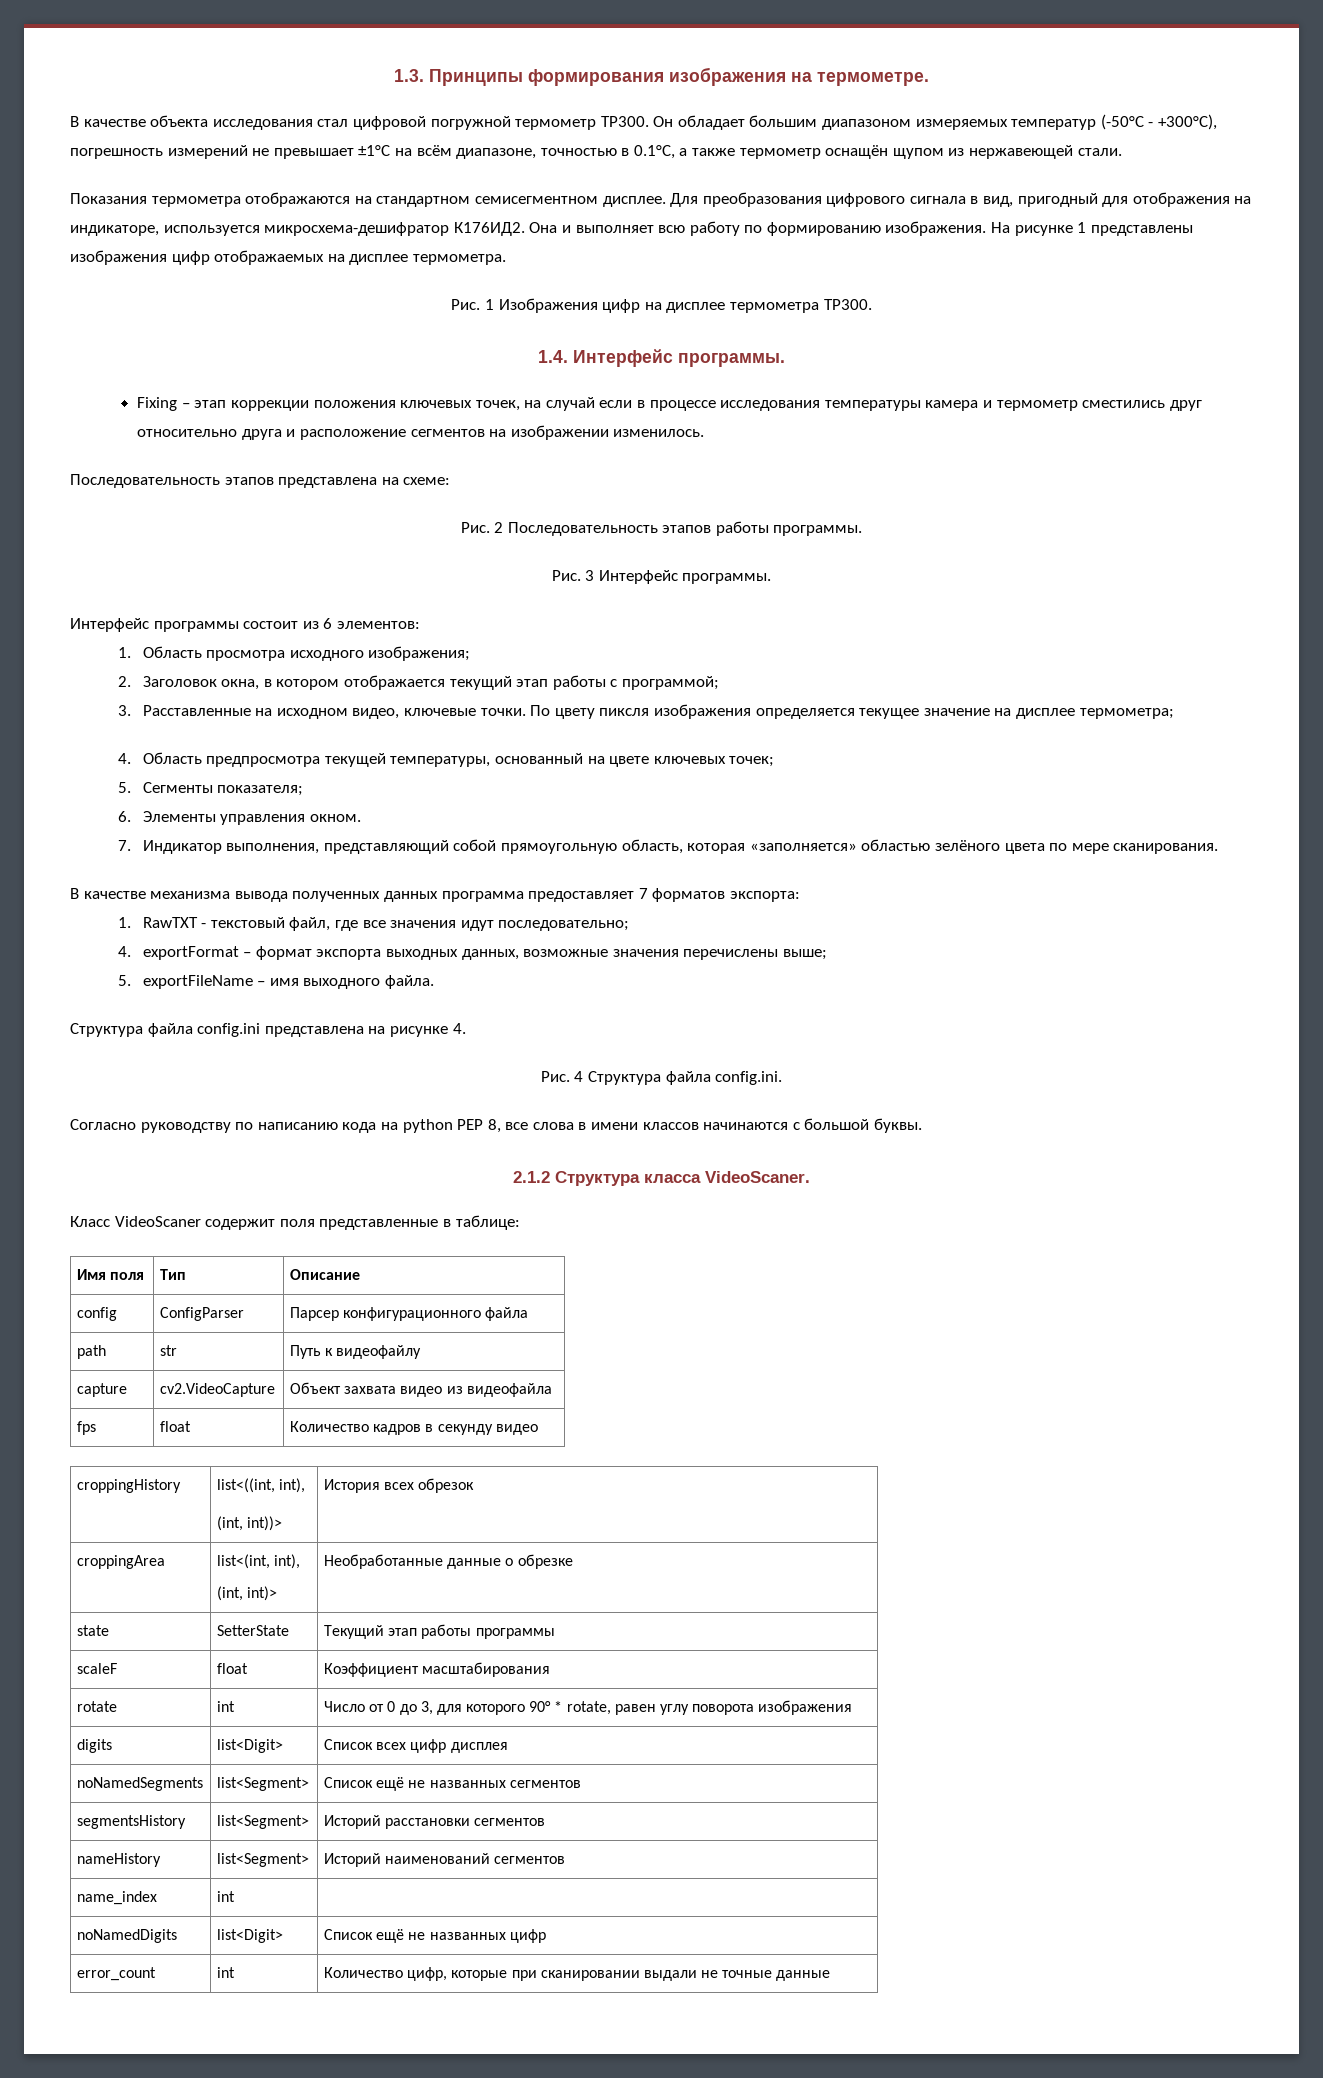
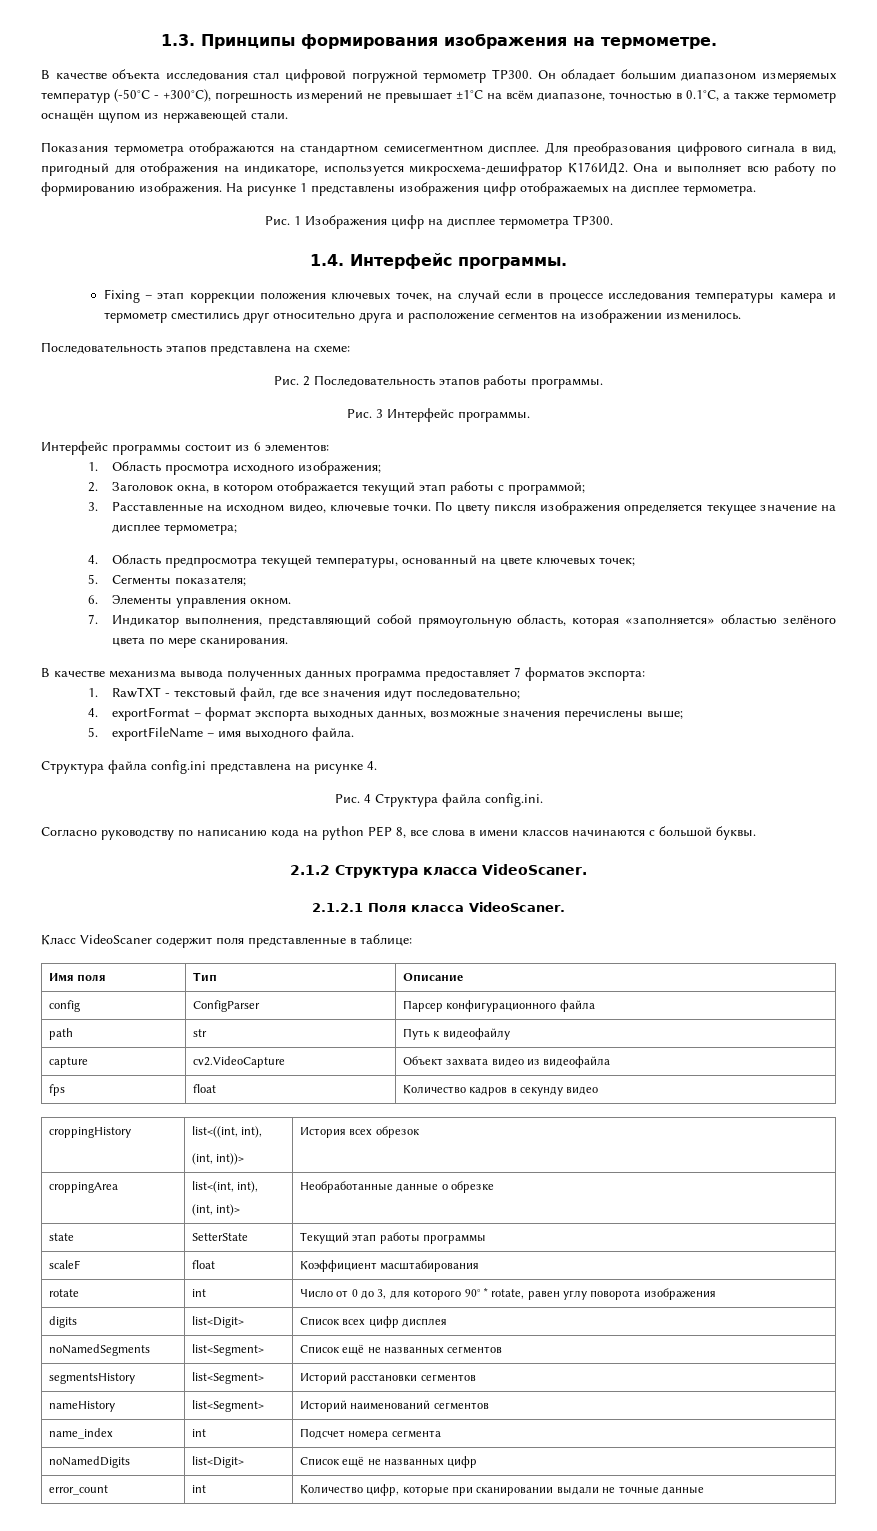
+ 2.1.2.1 Поля класса VideoScaner.
- name_index | int |
+ name_index | int | Подсчет номера сегмента

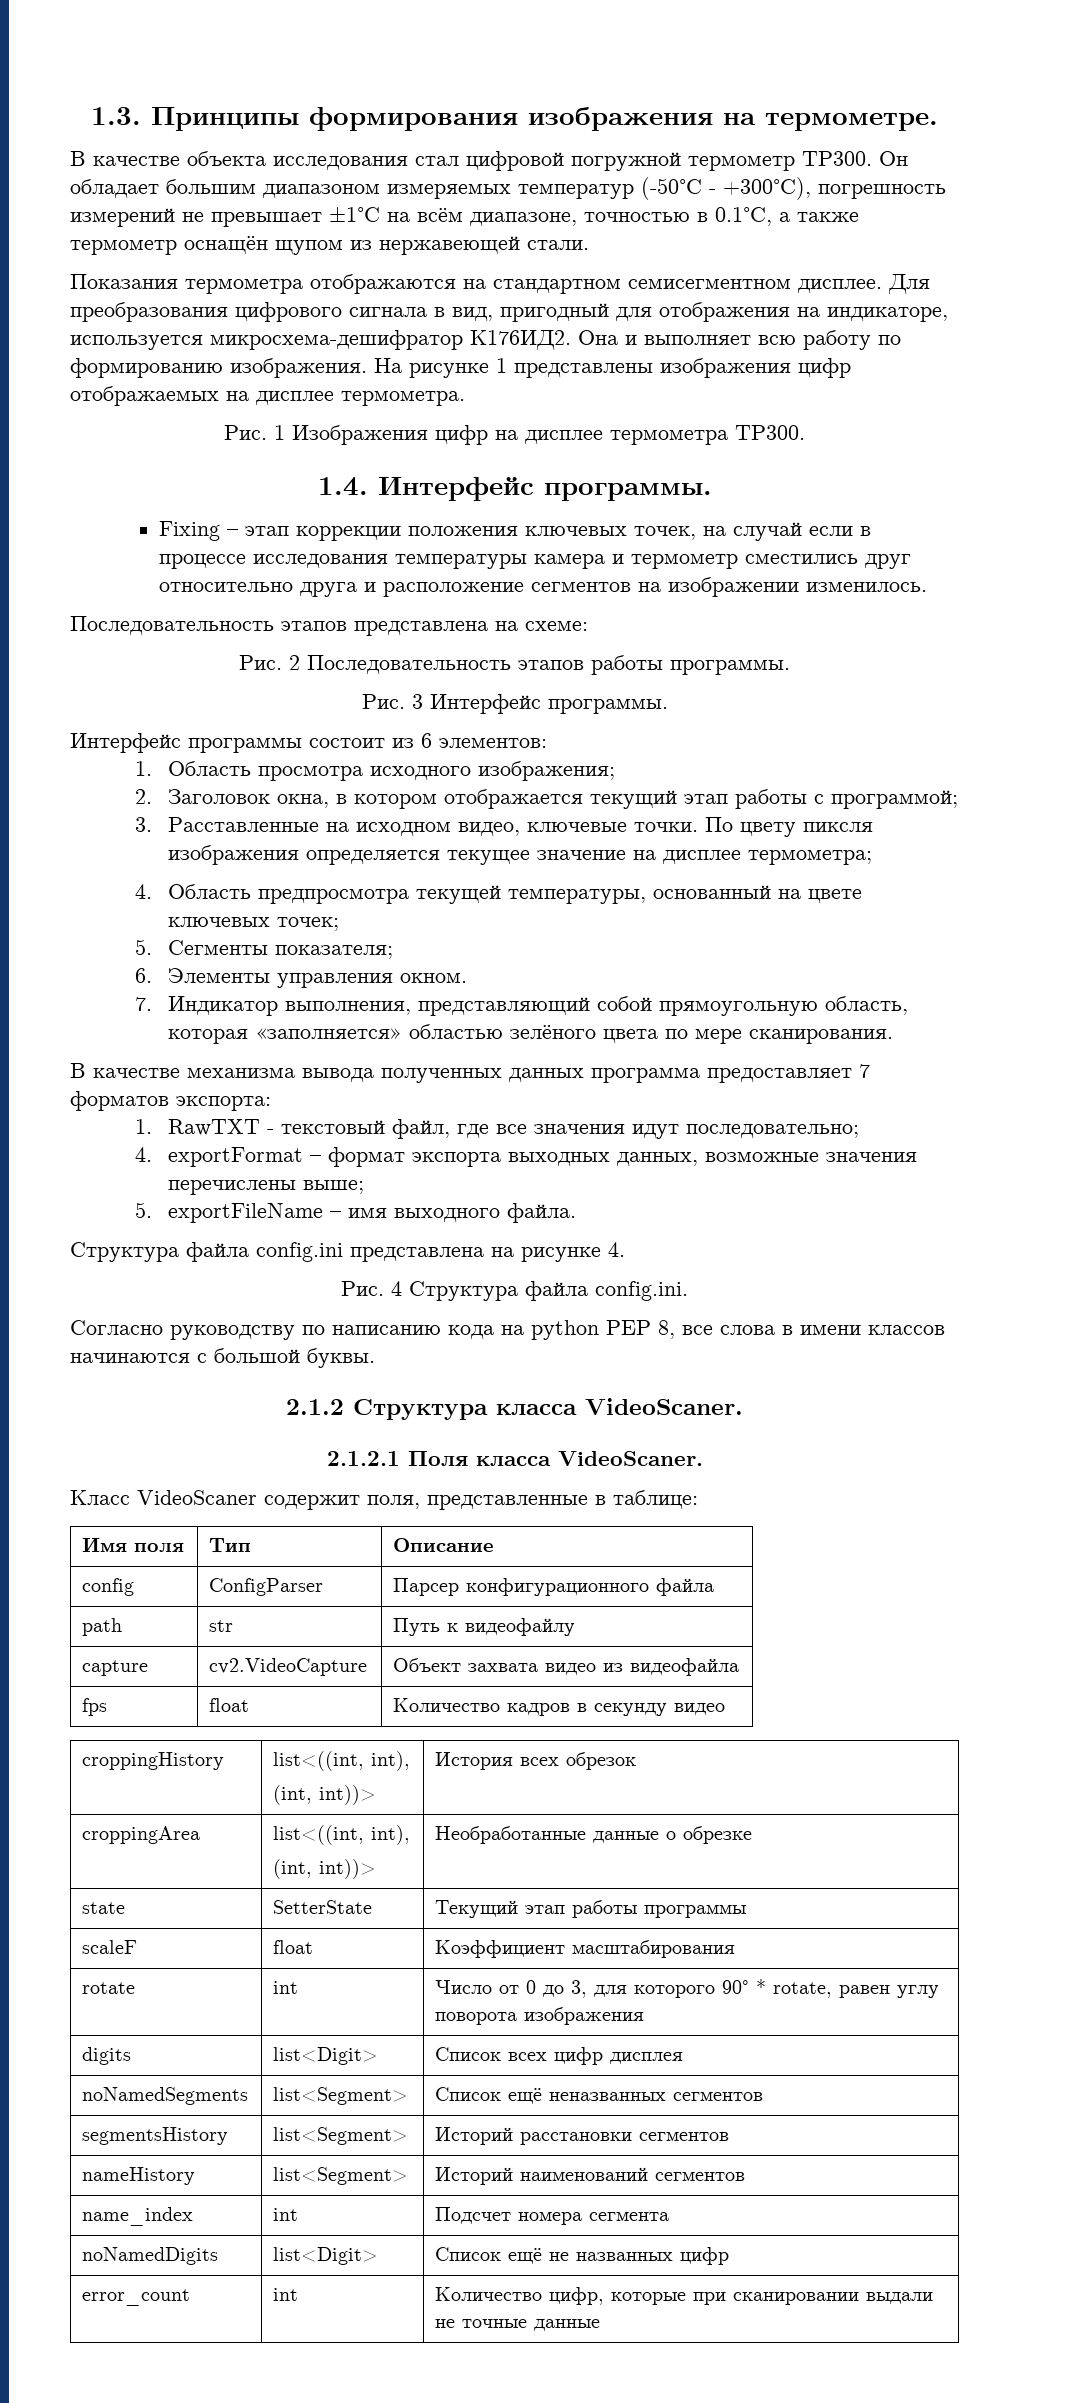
- Класс VideoScaner содержит поля представленные в таблице:
+ Класс VideoScaner содержит поля, представленные в таблице:
- croppingArea | list<(int, int),
- (int, int)> | Необработанные данные о обрезке
+ croppingArea | list<((int, int),
+ (int, int))> | Необработанные данные о обрезке
- noNamedSegments | list<Segment> | Список ещё не названных сегментов
+ noNamedSegments | list<Segment> | Список ещё неназванных сегментов

